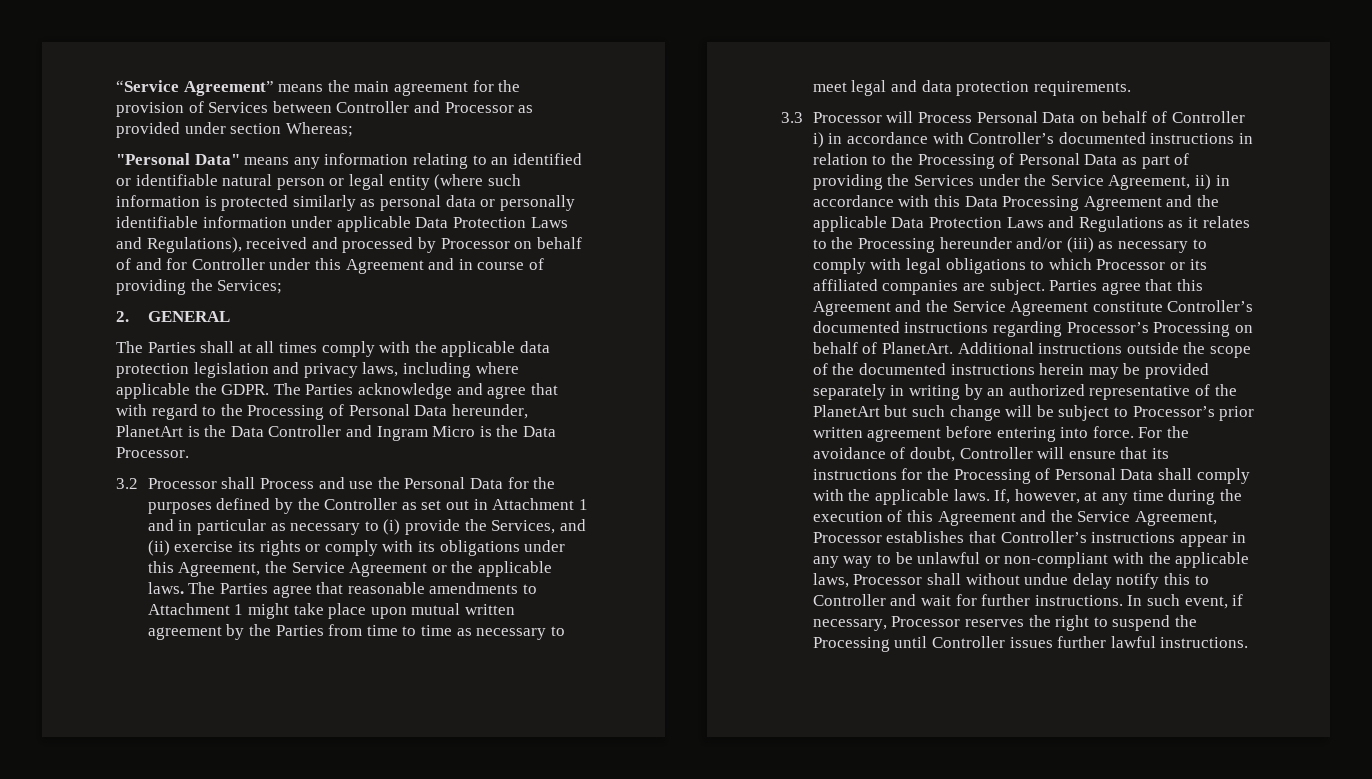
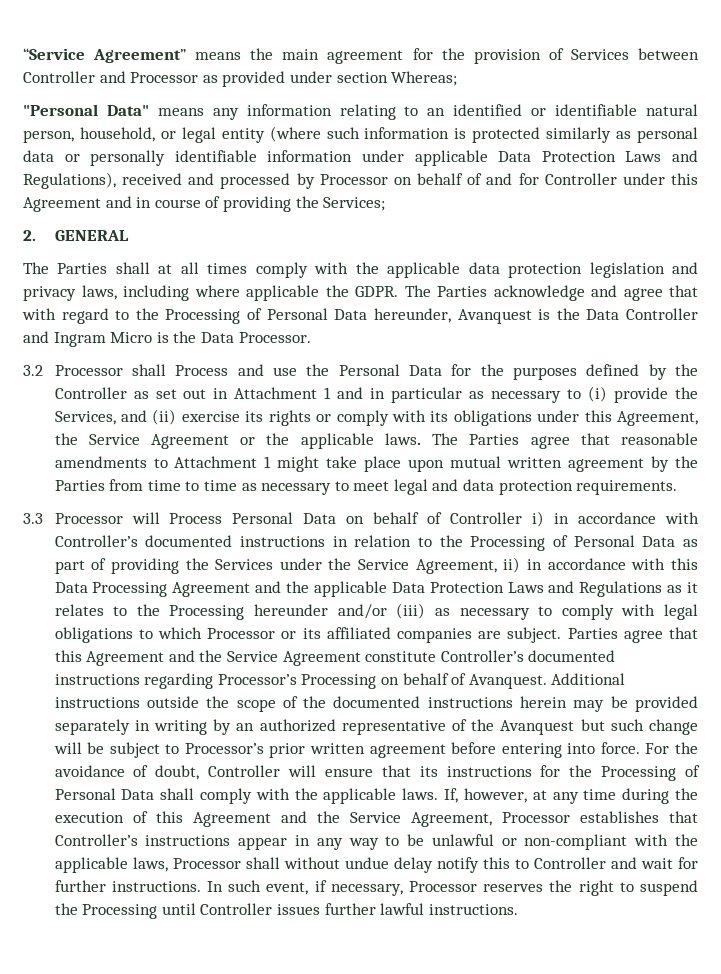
- "Personal Data" means any information relating to an identified or identifiable natural person or legal entity (where such information is protected similarly as personal data or personally identifiable information under applicable Data Protection Laws and Regulations), received and processed by Processor on behalf of and for Controller under this Agreement and in course of providing the Services;
+ "Personal Data" means any information relating to an identified or identifiable natural person, household, or legal entity (where such information is protected similarly as personal data or personally identifiable information under applicable Data Protection Laws and Regulations), received and processed by Processor on behalf of and for Controller under this Agreement and in course of providing the Services;
- The Parties acknowledge and agree that with regard to the Processing of Personal Data hereunder, PlanetArt is the Data Controller and Ingram Micro is the Data Processor.
+ The Parties acknowledge and agree that with regard to the Processing of Personal Data hereunder, Avanquest is the Data Controller and Ingram Micro is the Data Processor.
- Parties agree that this Agreement and the Service Agreement constitute Controller’s documented instructions regarding Processor’s Processing on behalf of PlanetArt.
+ Parties agree that this Agreement and the Service Agreement constitute Controller’s documented instructions regarding Processor’s Processing on behalf of Avanquest.
- Additional instructions outside the scope of the documented instructions herein may be provided separately in writing by an authorized representative of the PlanetArt but such change will be subject to Processor’s prior written agreement before entering into force.
+ Additional instructions outside the scope of the documented instructions herein may be provided separately in writing by an authorized representative of the Avanquest but such change will be subject to Processor’s prior written agreement before entering into force.

